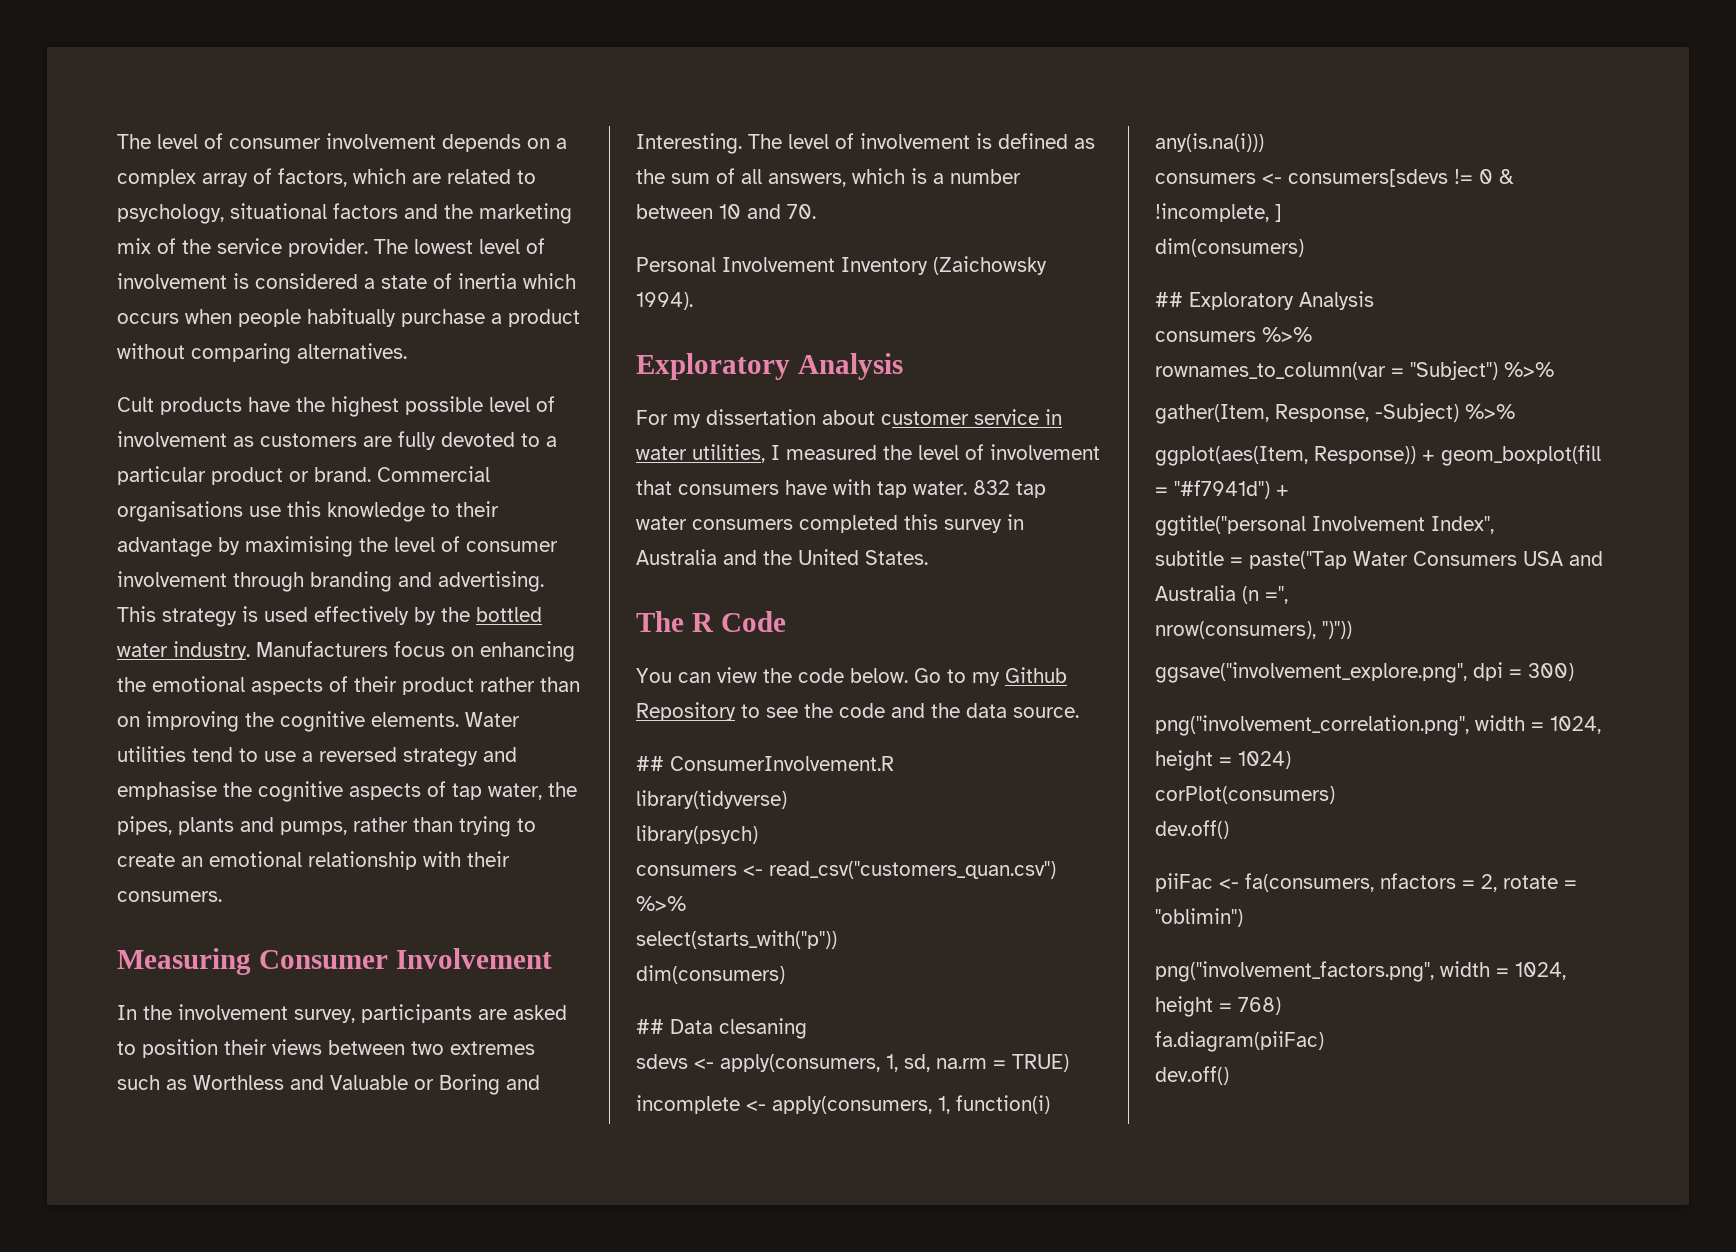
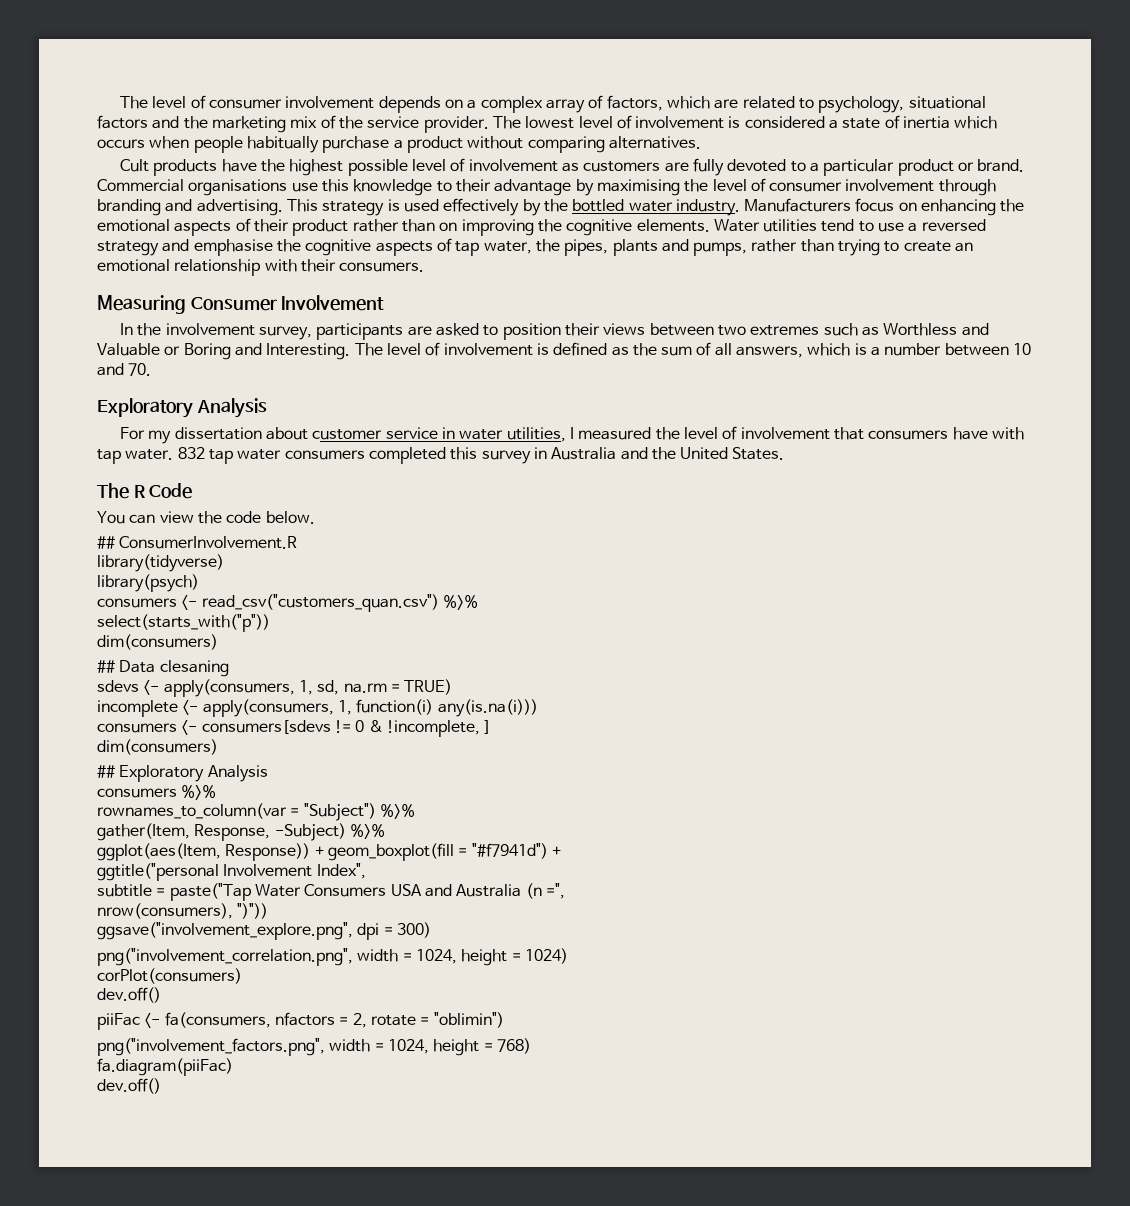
- Personal Involvement Inventory (Zaichowsky 1994).
- Go to my Github Repository to see the code and the data source.

